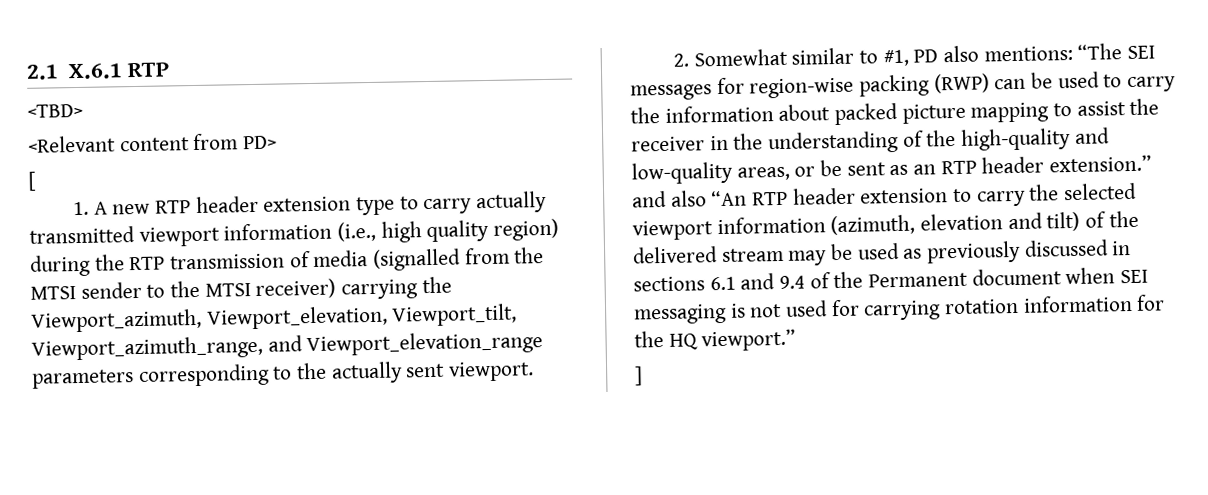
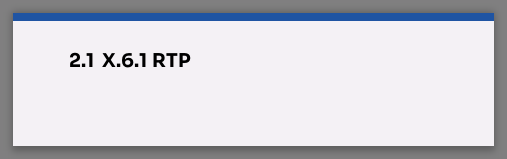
- <TBD>
- <Relevant content from PD>
- [
- 1. A new RTP header extension type to carry actually transmitted viewport information (i.e., high quality region) during the RTP transmission of media (signalled from the MTSI sender to the MTSI receiver) carrying the Viewport_azimuth, Viewport_elevation, Viewport_tilt, Viewport_azimuth_range, and Viewport_elevation_range parameters corresponding to the actually sent viewport.
- 2. Somewhat similar to #1, PD also mentions: “The SEI messages for region-wise packing (RWP) can be used to carry the information about packed picture mapping to assist the receiver in the understanding of the high-quality and low-quality areas, or be sent as an RTP header extension.” and also “An RTP header extension to carry the selected viewport information (azimuth, elevation and tilt) of the delivered stream may be used as previously discussed in sections 6.1 and 9.4 of the Permanent document when SEI messaging is not used for carrying rotation information for the HQ viewport.”
- ]

